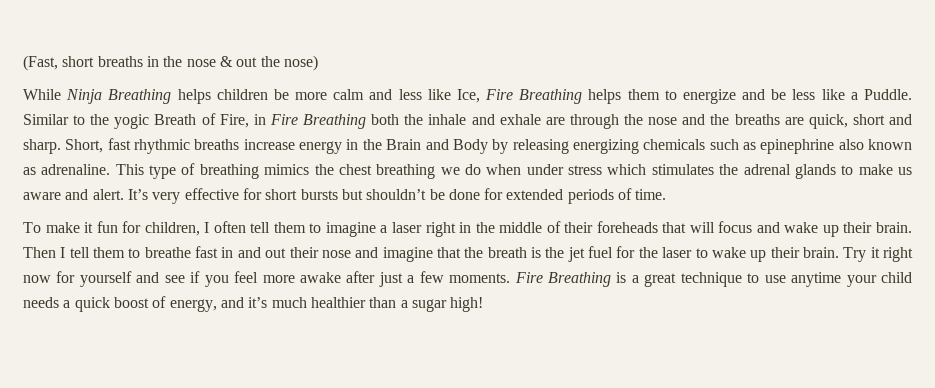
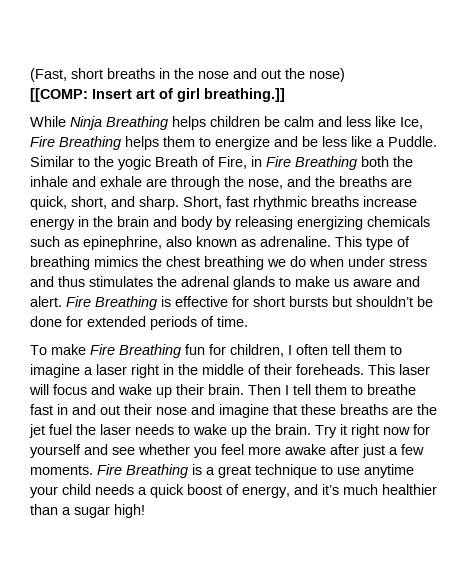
- (Fast, short breaths in the nose & out the nose)
+ (Fast, short breaths in the nose and out the nose)
+ [[COMP: Insert art of girl breathing.]]
- While Ninja Breathing helps children be more calm and less like Ice, Fire Breathing helps them to energize and be less like a Puddle.
+ While Ninja Breathing helps children be calm and less like Ice, Fire Breathing helps them to energize and be less like a Puddle.
- Similar to the yogic Breath of Fire, in Fire Breathing both the inhale and exhale are through the nose and the breaths are quick, short and sharp.
+ Similar to the yogic Breath of Fire, in Fire Breathing both the inhale and exhale are through the nose, and the breaths are quick, short, and sharp.
- Short, fast rhythmic breaths increase energy in the Brain and Body by releasing energizing chemicals such as epinephrine also known as adrenaline.
+ Short, fast rhythmic breaths increase energy in the brain and body by releasing energizing chemicals such as epinephrine, also known as adrenaline.
- This type of breathing mimics the chest breathing we do when under stress which stimulates the adrenal glands to make us aware and alert.
+ This type of breathing mimics the chest breathing we do when under stress and thus stimulates the adrenal glands to make us aware and alert.
- It’s very effective for short bursts but shouldn’t be done for extended periods of time.
+ Fire Breathing is effective for short bursts but shouldn’t be done for extended periods of time.
- To make it fun for children, I often tell them to imagine a laser right in the middle of their foreheads that will focus and wake up their brain.
+ To make Fire Breathing fun for children, I often tell them to imagine a laser right in the middle of their foreheads. This laser will focus and wake up their brain.
- Then I tell them to breathe fast in and out their nose and imagine that the breath is the jet fuel for the laser to wake up their brain.
+ Then I tell them to breathe fast in and out their nose and imagine that these breaths are the jet fuel the laser needs to wake up the brain.
- Try it right now for yourself and see if you feel more awake after just a few moments.
+ Try it right now for yourself and see whether you feel more awake after just a few moments.

